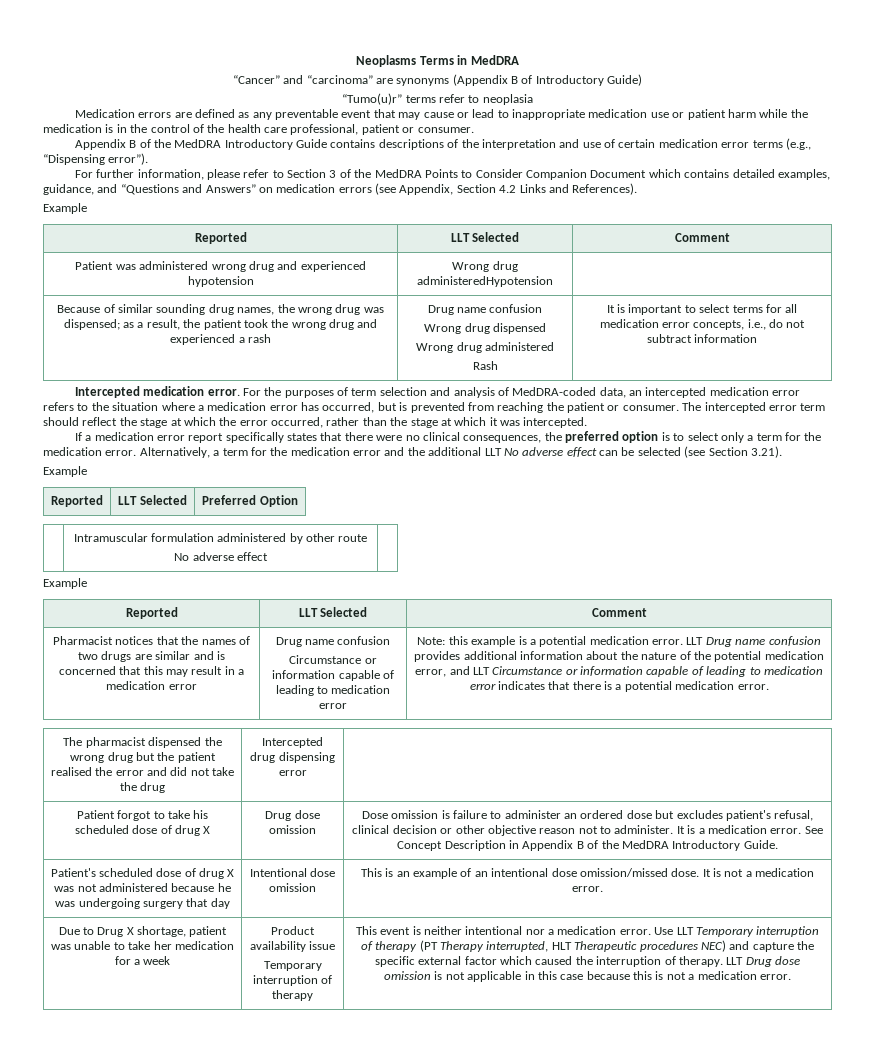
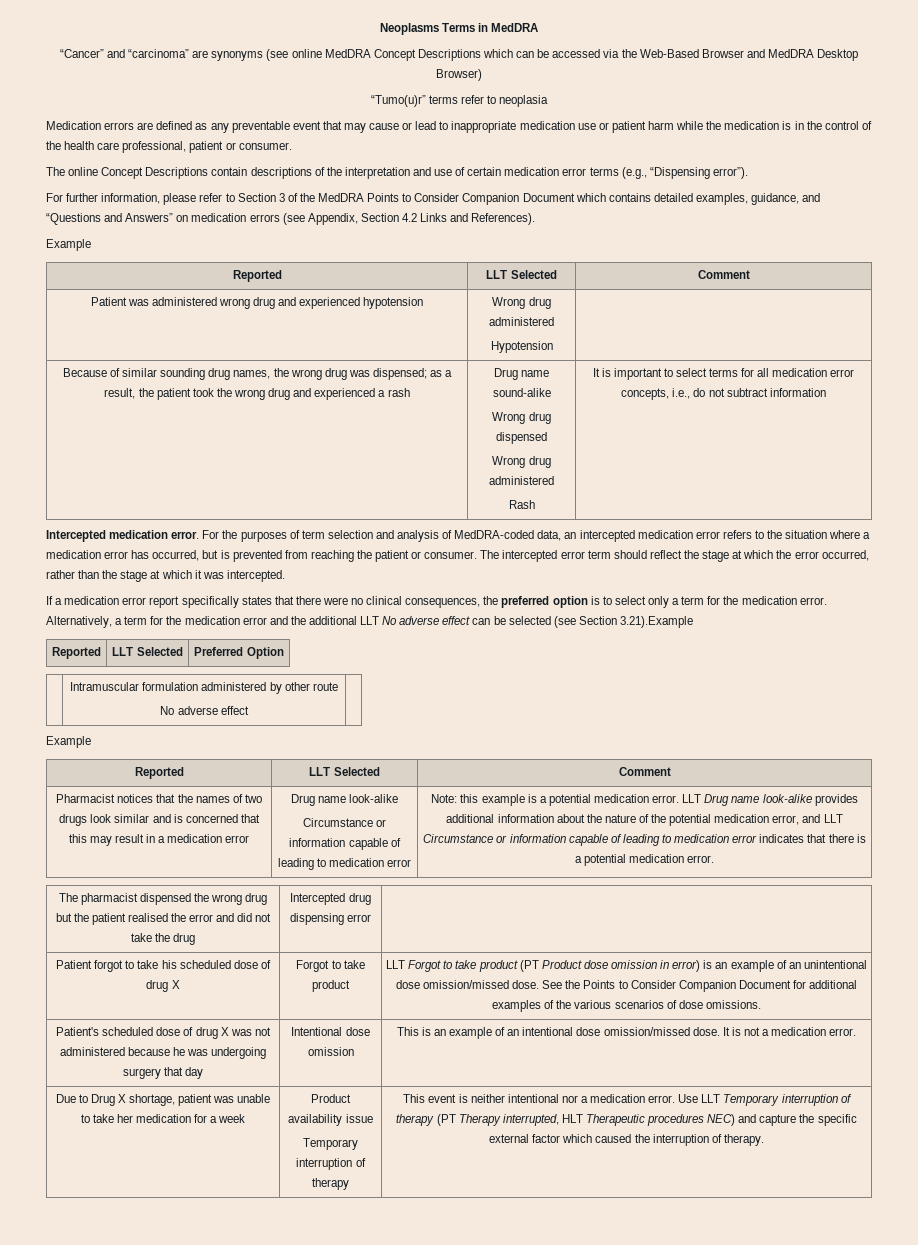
- “Cancer” and “carcinoma” are synonyms (Appendix B of Introductory Guide)
+ “Cancer” and “carcinoma” are synonyms (see online MedDRA Concept Descriptions which can be accessed via the Web-Based Browser and MedDRA Desktop Browser)
- Appendix B of the MedDRA Introductory Guide contains descriptions of the interpretation and use of certain medication error terms (e.g., “Dispensing error”).
+ The online Concept Descriptions contain descriptions of the interpretation and use of certain medication error terms (e.g., “Dispensing error”).
- Patient was administered wrong drug and experienced hypotension | Wrong drug administeredHypotension |
+ Patient was administered wrong drug and experienced hypotension | Wrong drug administered
+ Hypotension |
- Because of similar sounding drug names, the wrong drug was dispensed; as a result, the patient took the wrong drug and experienced a rash | Drug name confusion
+ Because of similar sounding drug names, the wrong drug was dispensed; as a result, the patient took the wrong drug and experienced a rash | Drug name sound-alike
- Alternatively, a term for the medication error and the additional LLT No adverse effect can be selected (see Section 3.21).
- Example
+ Alternatively, a term for the medication error and the additional LLT No adverse effect can be selected (see Section 3.21).Example
- Pharmacist notices that the names of two drugs are similar and is concerned that this may result in a medication error | Drug name confusion
+ Pharmacist notices that the names of two drugs look similar and is concerned that this may result in a medication error | Drug name look-alike
- LLT Drug name confusion provides additional information about the nature of the potential medication error, and LLT Circumstance or information capable of leading to medication error indicates that there is a potential medication error.
+ LLT Drug name look-alike provides additional information about the nature of the potential medication error, and LLT Circumstance or information capable of leading to medication error indicates that there is a potential medication error.
- Drug dose omission | Dose omission is failure to administer an ordered dose but excludes patient's refusal, clinical decision or other objective reason not to administer. It is a medication error. See Concept Description in Appendix B of the MedDRA Introductory Guide.
+ Forgot to take product | LLT Forgot to take product (PT Product dose omission in error) is an example of an unintentional dose omission/missed dose. See the Points to Consider Companion Document for additional examples of the various scenarios of dose omissions.
- LLT Drug dose omission is not applicable in this case because this is not a medication error.

